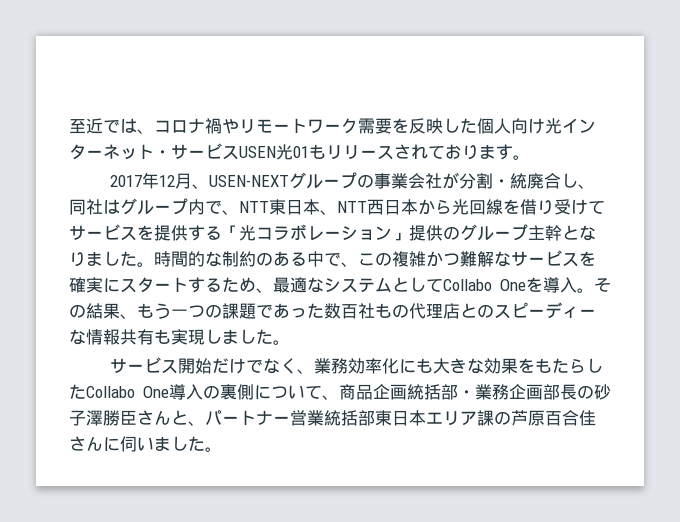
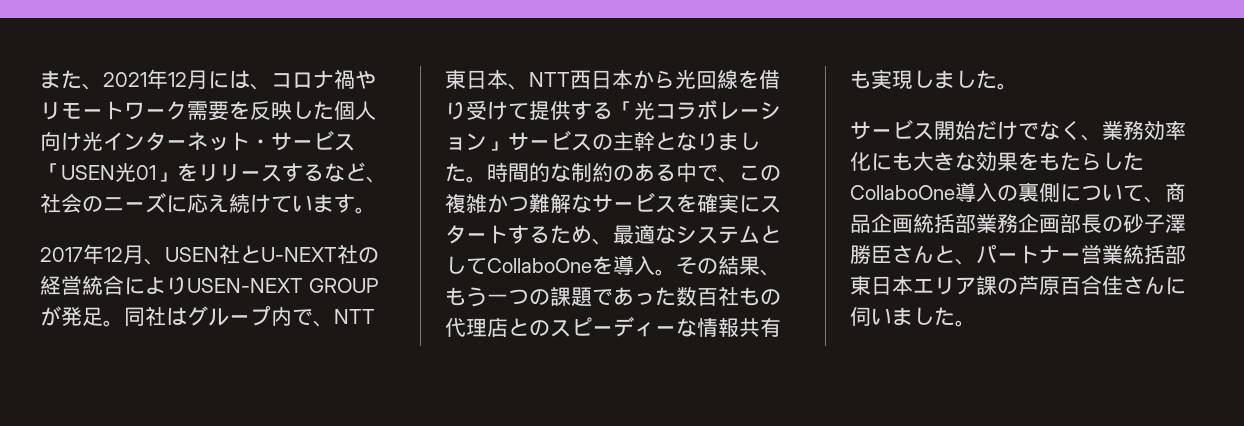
- 至近では、コロナ禍やリモートワーク需要を反映した個人向け光インターネット・サービスUSEN光01もリリースされております。
+ また、2021年12月には、コロナ禍やリモートワーク需要を反映した個人向け光インターネット・サービス「USEN光01」をリリースするなど、社会のニーズに応え続けています。
- 2017年12月、USEN-NEXTグループの事業会社が分割・統廃合し、同社はグループ内で、NTT東日本、NTT西日本から光回線を借り受けてサービスを提供する「光コラボレーション」提供のグループ主幹となりました。
+ 2017年12月、USEN社とU-NEXT社の経営統合によりUSEN-NEXT GROUPが発足。同社はグループ内で、NTT東日本、NTT西日本から光回線を借り受けて提供する「光コラボレーション」サービスの主幹となりました。
- 時間的な制約のある中で、この複雑かつ難解なサービスを確実にスタートするため、最適なシステムとしてCollabo Oneを導入。
+ 時間的な制約のある中で、この複雑かつ難解なサービスを確実にスタートするため、最適なシステムとしてCollaboOneを導入。
- サービス開始だけでなく、業務効率化にも大きな効果をもたらしたCollabo One導入の裏側について、商品企画統括部・業務企画部長の砂子澤勝臣さんと、パートナー営業統括部東日本エリア課の芦原百合佳さんに伺いました。
+ サービス開始だけでなく、業務効率化にも大きな効果をもたらしたCollaboOne導入の裏側について、商品企画統括部業務企画部長の砂子澤勝臣さんと、パートナー営業統括部東日本エリア課の芦原百合佳さんに伺いました。

